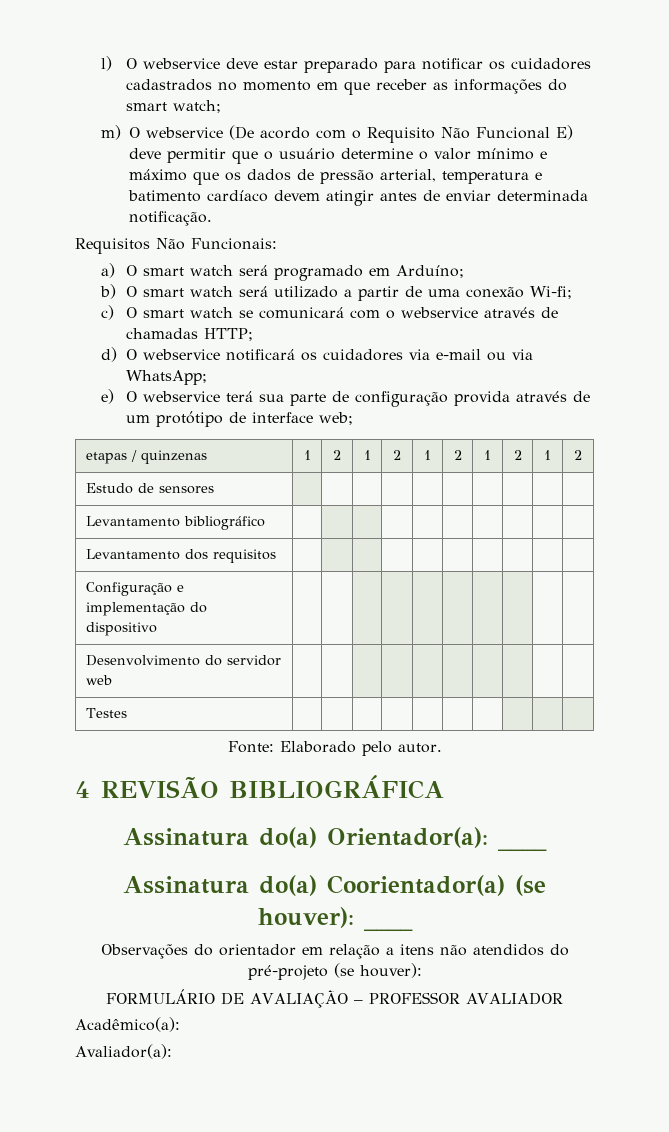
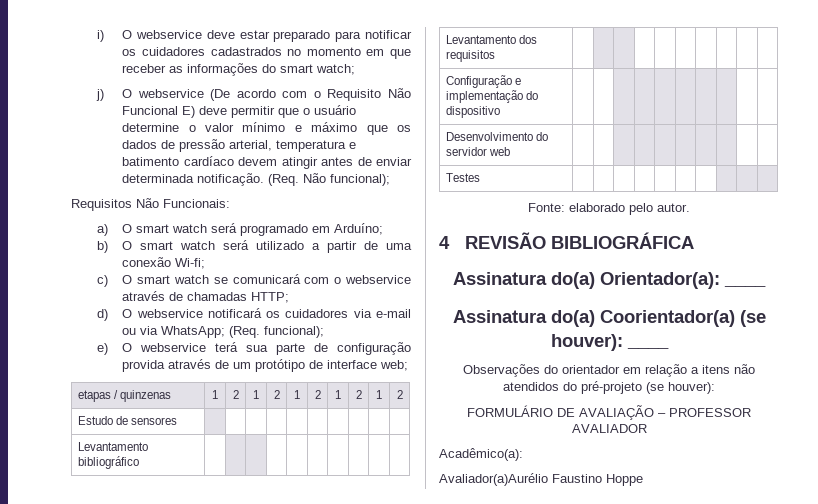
- l) O webservice deve estar preparado para notificar os cuidadores cadastrados no momento em que receber as informações do smart watch;
+ i) O webservice deve estar preparado para notificar os cuidadores cadastrados no momento em que receber as informações do smart watch;
- m) O webservice (De acordo com o Requisito Não Funcional E) deve permitir que o usuário determine o valor mínimo e máximo que os dados de pressão arterial, temperatura e batimento cardíaco devem atingir antes de enviar determinada notificação.
+ j) O webservice (De acordo com o Requisito Não Funcional E) deve permitir que o usuário determine o valor mínimo e máximo que os dados de pressão arterial, temperatura e batimento cardíaco devem atingir antes de enviar determinada notificação. (Req. Não funcional);
- d) O webservice notificará os cuidadores via e-mail ou via WhatsApp;
+ d) O webservice notificará os cuidadores via e-mail ou via WhatsApp; (Req. funcional);
- Fonte: Elaborado pelo autor.
+ Fonte: elaborado pelo autor.
- Avaliador(a):
+ Avaliador(a)Aurélio Faustino Hoppe

